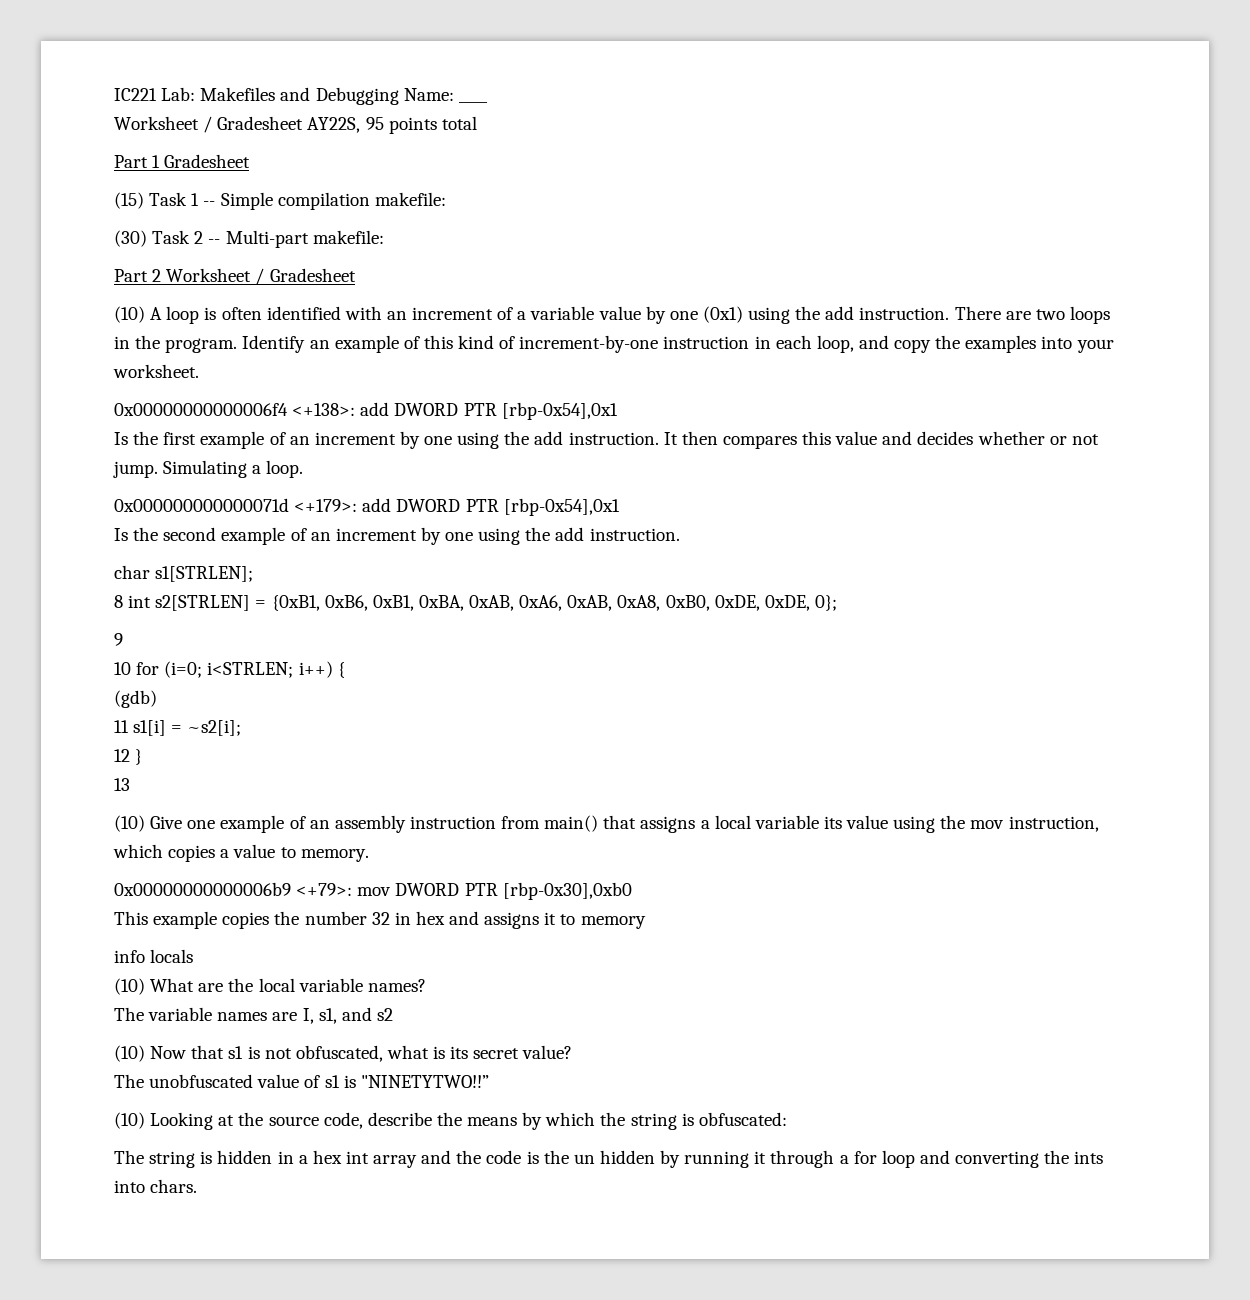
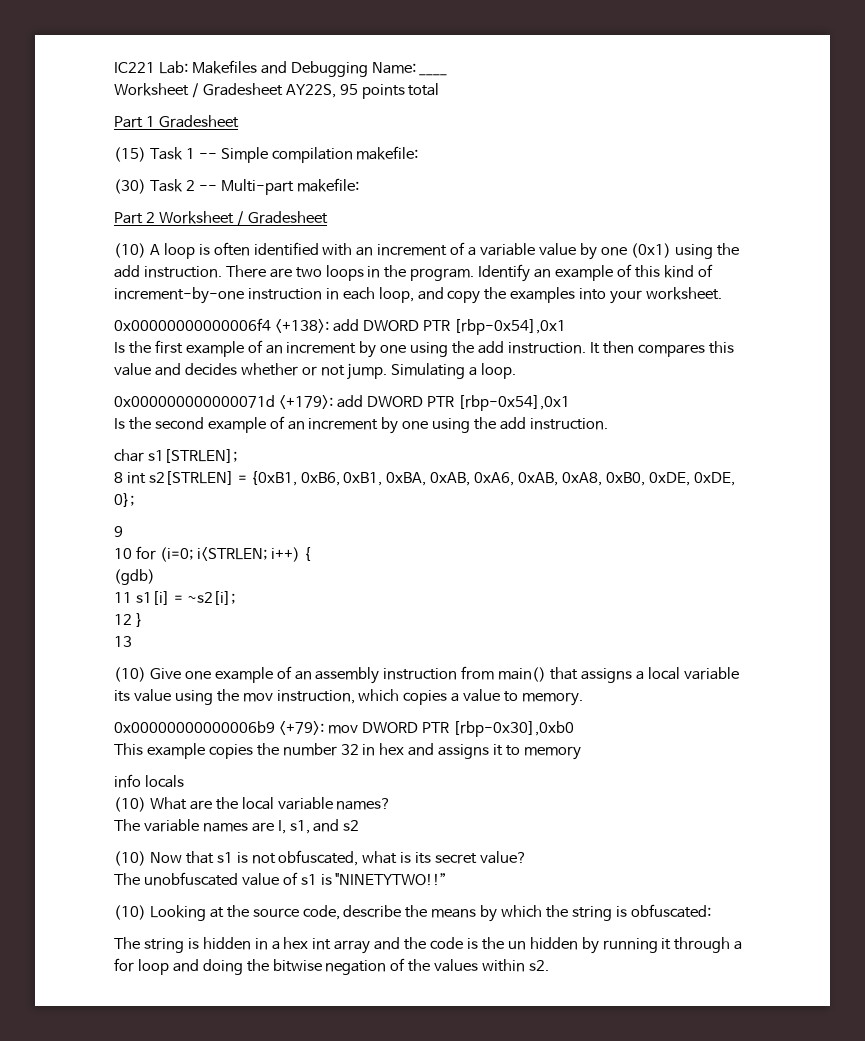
- The string is hidden in a hex int array and the code is the un hidden by running it through a for loop and converting the ints into chars.
+ The string is hidden in a hex int array and the code is the un hidden by running it through a for loop and doing the bitwise negation of the values within s2.

